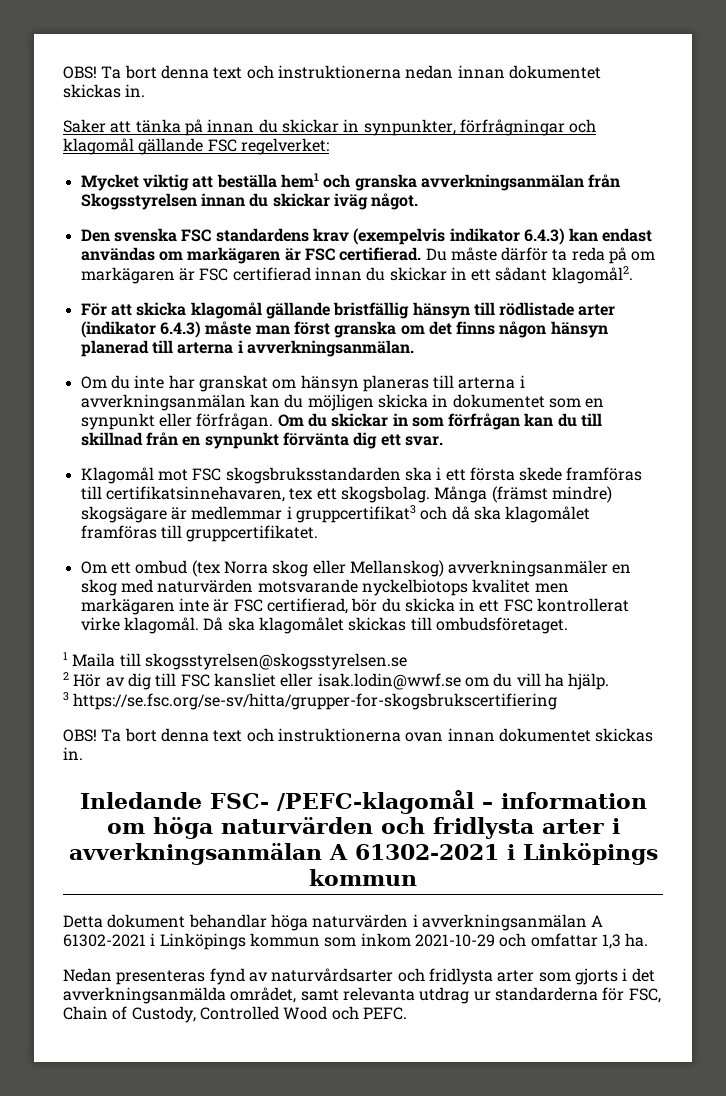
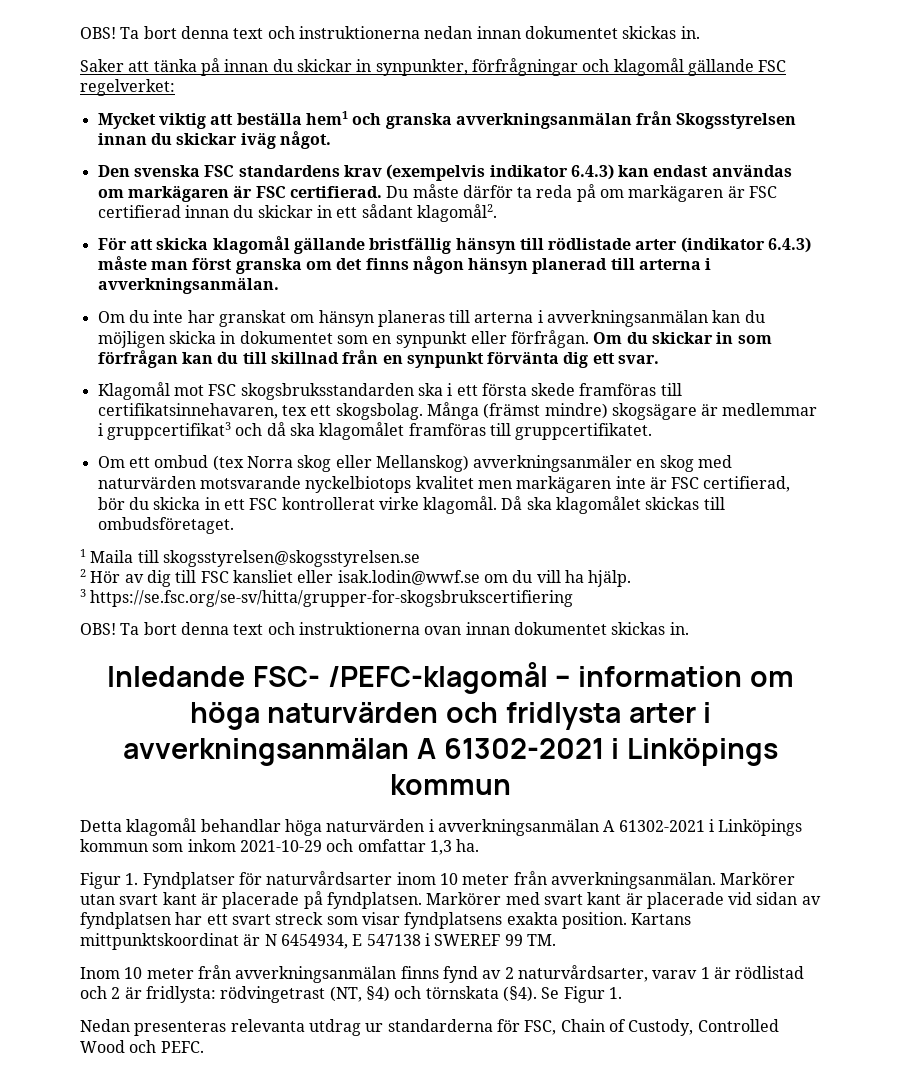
- Detta dokument behandlar höga naturvärden i avverkningsanmälan A 61302-2021 i Linköpings kommun som inkom 2021-10-29 och omfattar 1,3 ha.
+ Detta klagomål behandlar höga naturvärden i avverkningsanmälan A 61302-2021 i Linköpings kommun som inkom 2021-10-29 och omfattar 1,3 ha.
- Nedan presenteras fynd av naturvårdsarter och fridlysta arter som gjorts i det avverkningsanmälda området, samt relevanta utdrag ur standarderna för FSC, Chain of Custody, Controlled Wood och PEFC.
+ Figur 1. Fyndplatser för naturvårdsarter inom 10 meter från avverkningsanmälan. Markörer utan svart kant är placerade på fyndplatsen. Markörer med svart kant är placerade vid sidan av fyndplatsen har ett svart streck som visar fyndplatsens exakta position. Kartans mittpunktskoordinat är N 6454934, E 547138 i SWEREF 99 TM.
+ Inom 10 meter från avverkningsanmälan finns fynd av 2 naturvårdsarter, varav 1 är rödlistad och 2 är fridlysta: rödvingetrast (NT, §4) och törnskata (§4). Se Figur 1.
+ Nedan presenteras relevanta utdrag ur standarderna för FSC, Chain of Custody, Controlled Wood och PEFC.

